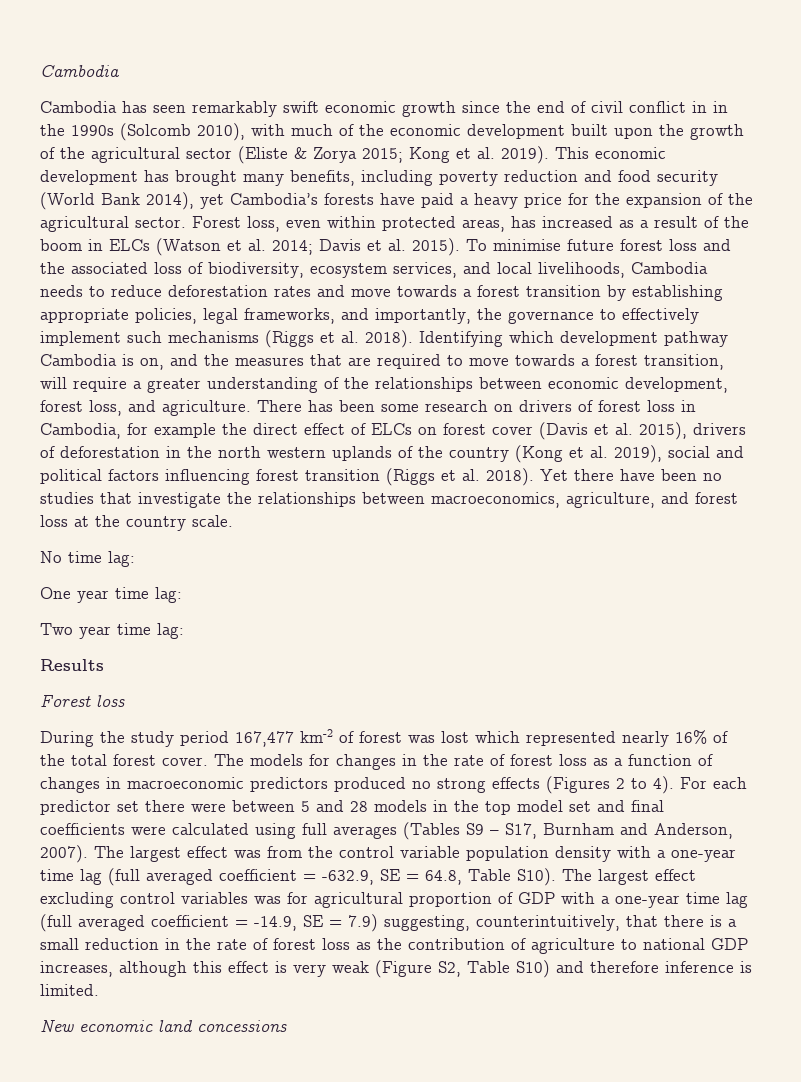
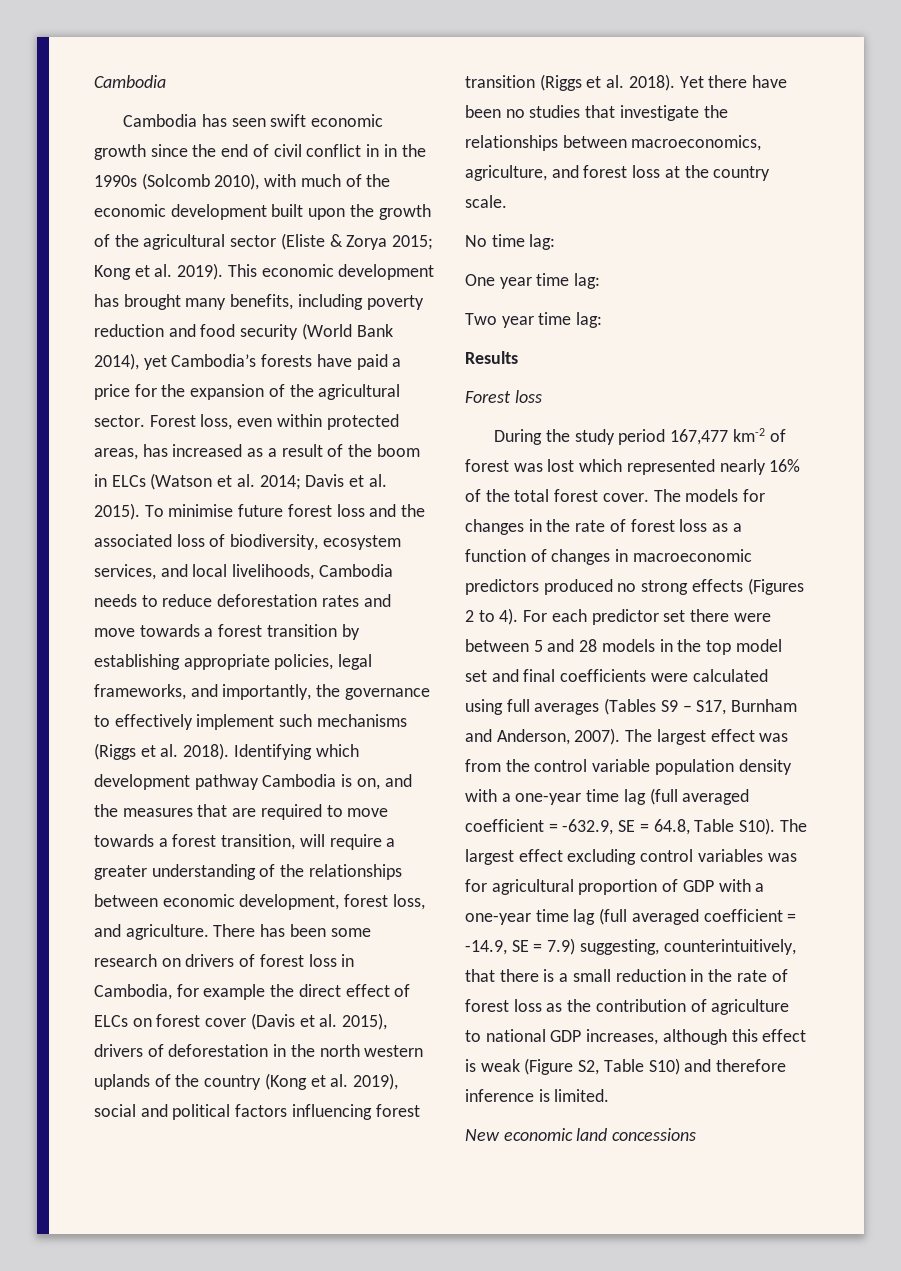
- Cambodia has seen remarkably swift economic growth since the end of civil conflict in in the 1990s (Solcomb 2010), with much of the economic development built upon the growth of the agricultural sector (Eliste & Zorya 2015; Kong et al. 2019).
+ Cambodia has seen swift economic growth since the end of civil conflict in in the 1990s (Solcomb 2010), with much of the economic development built upon the growth of the agricultural sector (Eliste & Zorya 2015; Kong et al. 2019).
- This economic development has brought many benefits, including poverty reduction and food security (World Bank 2014), yet Cambodia’s forests have paid a heavy price for the expansion of the agricultural sector.
+ This economic development has brought many benefits, including poverty reduction and food security (World Bank 2014), yet Cambodia’s forests have paid a price for the expansion of the agricultural sector.
- The largest effect excluding control variables was for agricultural proportion of GDP with a one-year time lag (full averaged coefficient = -14.9, SE = 7.9) suggesting, counterintuitively, that there is a small reduction in the rate of forest loss as the contribution of agriculture to national GDP increases, although this effect is very weak (Figure S2, Table S10) and therefore inference is limited.
+ The largest effect excluding control variables was for agricultural proportion of GDP with a one-year time lag (full averaged coefficient = -14.9, SE = 7.9) suggesting, counterintuitively, that there is a small reduction in the rate of forest loss as the contribution of agriculture to national GDP increases, although this effect is weak (Figure S2, Table S10) and therefore inference is limited.

